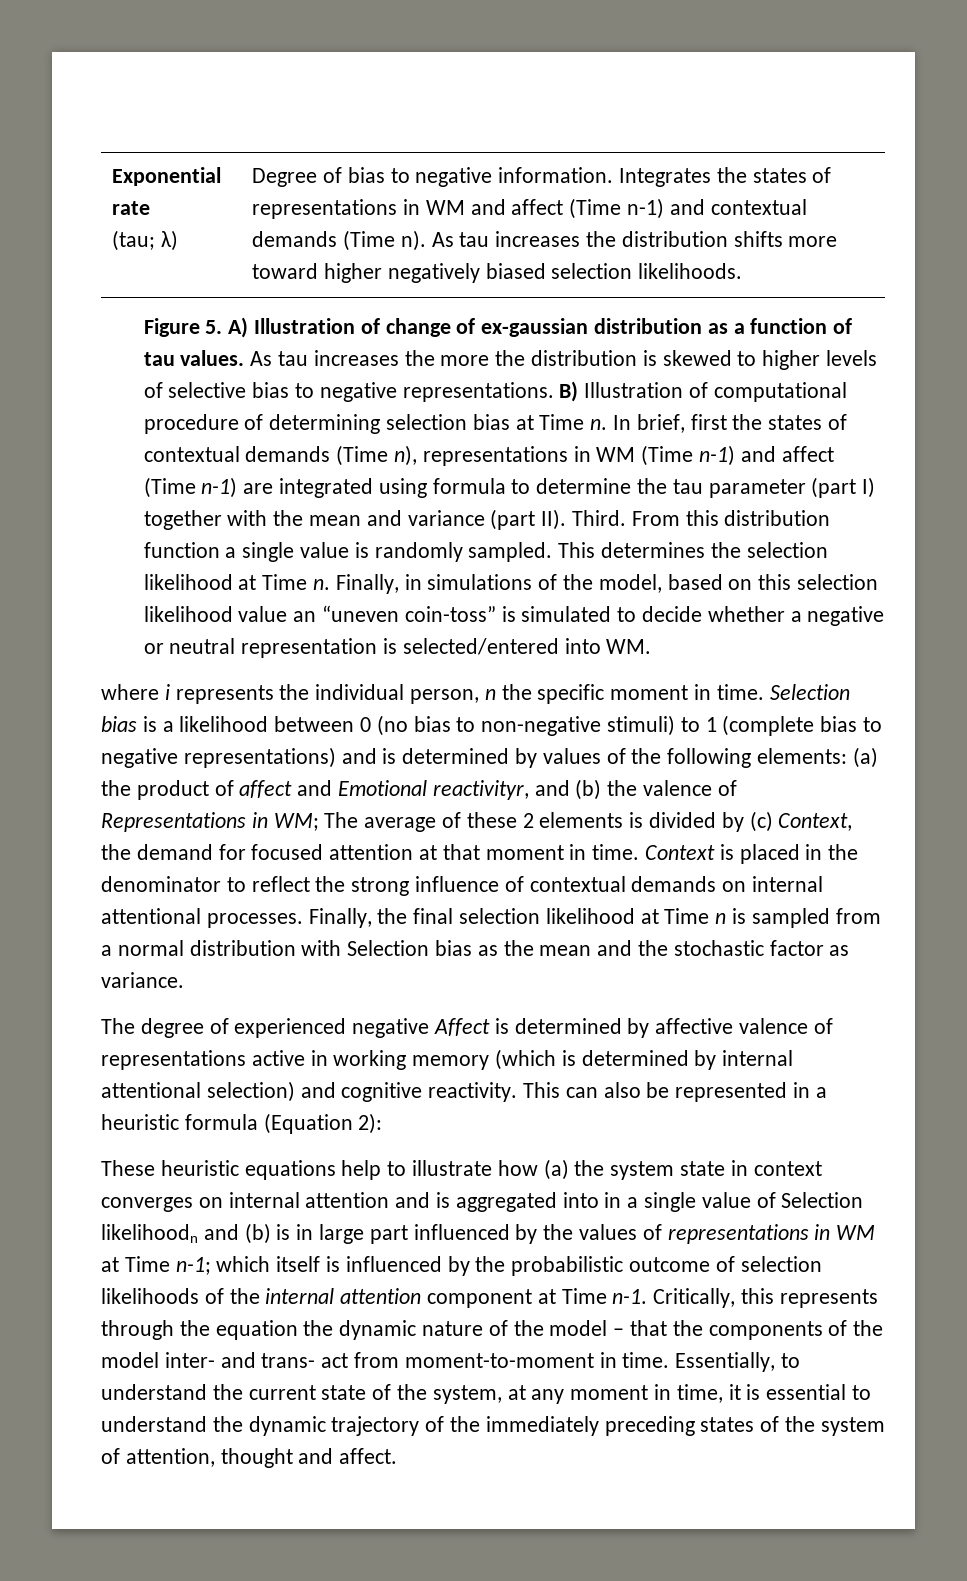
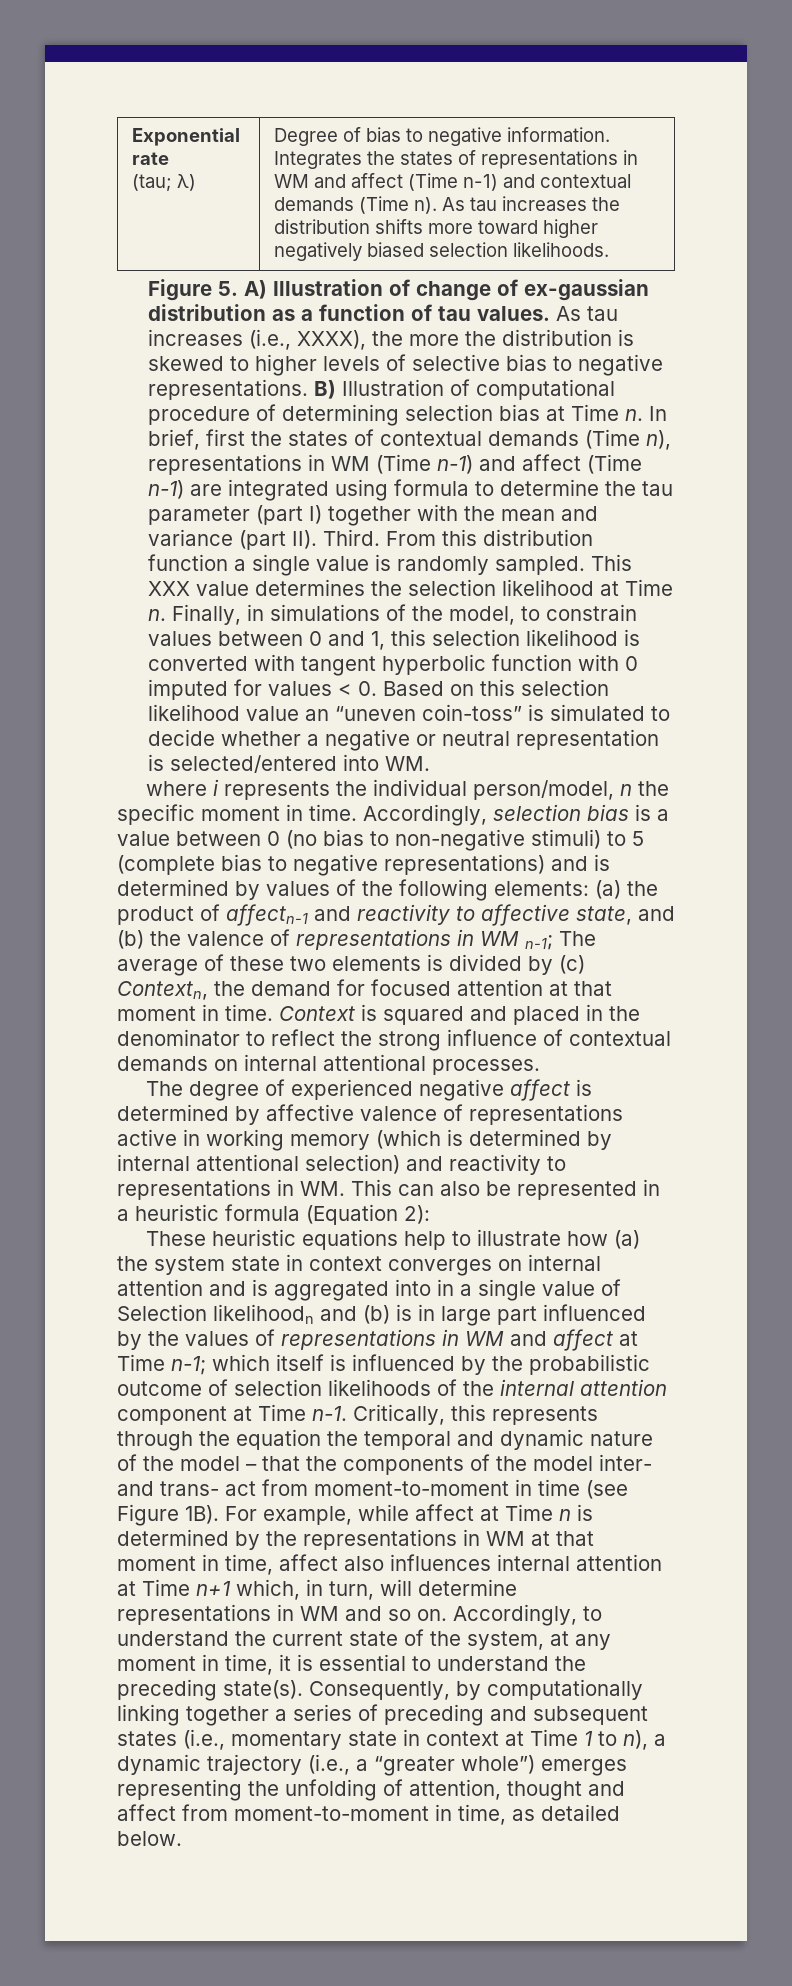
- As tau increases the more the distribution is skewed to higher levels of selective bias to negative representations.
+ As tau increases (i.e., XXXX), the more the distribution is skewed to higher levels of selective bias to negative representations.
- This determines the selection likelihood at Time n.
+ This XXX value determines the selection likelihood at Time n.
- Finally, in simulations of the model, based on this selection likelihood value an “uneven coin-toss” is simulated to decide whether a negative or neutral representation is selected/entered into WM.
+ Finally, in simulations of the model, to constrain values between 0 and 1, this selection likelihood is converted with tangent hyperbolic function with 0 imputed for values < 0. Based on this selection likelihood value an “uneven coin-toss” is simulated to decide whether a negative or neutral representation is selected/entered into WM.
- where i represents the individual person, n the specific moment in time.
+ where i represents the individual person/model, n the specific moment in time.
- Selection bias is a likelihood between 0 (no bias to non-negative stimuli) to 1 (complete bias to negative representations) and is determined by values of the following elements: (a) the product of affect and Emotional reactivityr, and (b) the valence of Representations in WM; The average of these 2 elements is divided by (c) Context, the demand for focused attention at that moment in time.
+ Accordingly, selection bias is a value between 0 (no bias to non-negative stimuli) to 5 (complete bias to negative representations) and is determined by values of the following elements: (a) the product of affectn-1 and reactivity to affective state, and (b) the valence of representations in WM n-1; The average of these two elements is divided by (c) Contextn, the demand for focused attention at that moment in time.
- Context is placed in the denominator to reflect the strong influence of contextual demands on internal attentional processes. Finally, the final selection likelihood at Time n is sampled from a normal distribution with Selection bias as the mean and the stochastic factor as variance.
+ Context is squared and placed in the denominator to reflect the strong influence of contextual demands on internal attentional processes.
- The degree of experienced negative Affect is determined by affective valence of representations active in working memory (which is determined by internal attentional selection) and cognitive reactivity. This can also be represented in a heuristic formula (Equation 2):
+ The degree of experienced negative affect is determined by affective valence of representations active in working memory (which is determined by internal attentional selection) and reactivity to representations in WM. This can also be represented in a heuristic formula (Equation 2):
- These heuristic equations help to illustrate how (a) the system state in context converges on internal attention and is aggregated into in a single value of Selection likelihoodn and (b) is in large part influenced by the values of representations in WM at Time n-1;
+ These heuristic equations help to illustrate how (a) the system state in context converges on internal attention and is aggregated into in a single value of Selection likelihoodn and (b) is in large part influenced by the values of representations in WM and affect at Time n-1;
- Critically, this represents through the equation the dynamic nature of the model – that the components of the model inter- and trans- act from moment-to-moment in time. Essentially, to understand the current state of the system, at any moment in time, it is essential to understand the dynamic trajectory of the immediately preceding states of the system of attention, thought and affect.
+ Critically, this represents through the equation the temporal and dynamic nature of the model – that the components of the model inter- and trans- act from moment-to-moment in time (see Figure 1B). For example, while affect at Time n is determined by the representations in WM at that moment in time, affect also influences internal attention at Time n+1 which, in turn, will determine representations in WM and so on. Accordingly, to understand the current state of the system, at any moment in time, it is essential to understand the preceding state(s). Consequently, by computationally linking together a series of preceding and subsequent states (i.e., momentary state in context at Time 1 to n), a dynamic trajectory (i.e., a “greater whole”) emerges representing the unfolding of attention, thought and affect from moment-to-moment in time, as detailed below.

